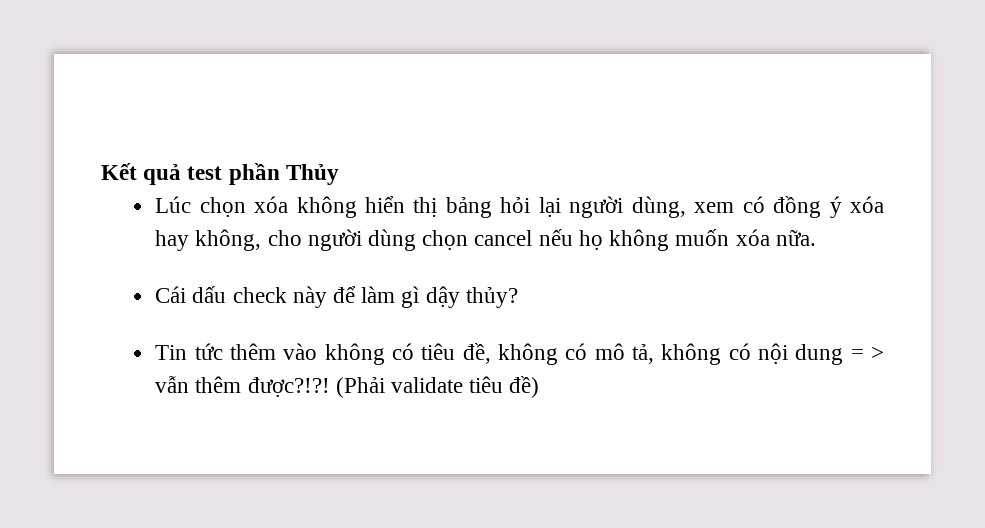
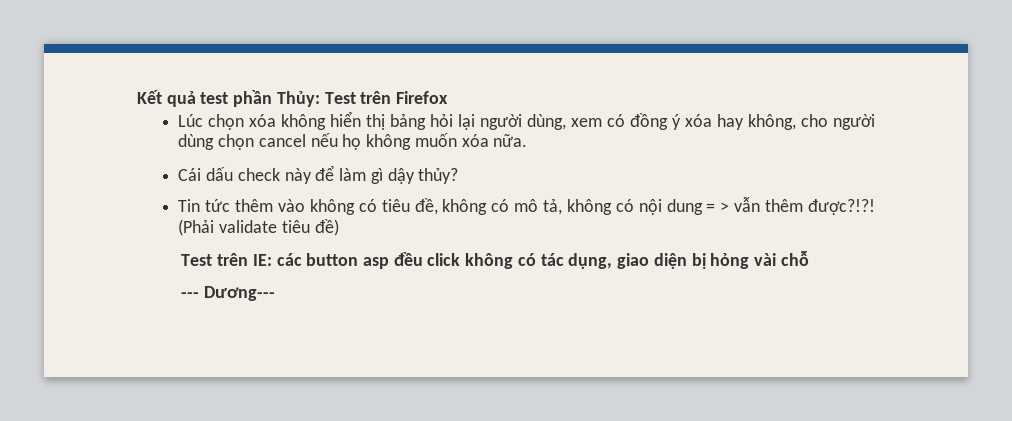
- Kết quả test phần Thủy
+ Kết quả test phần Thủy: Test trên Firefox
+ Test trên IE: các button asp đều click không có tác dụng, giao diện bị hỏng vài chỗ
+ --- Dương---

